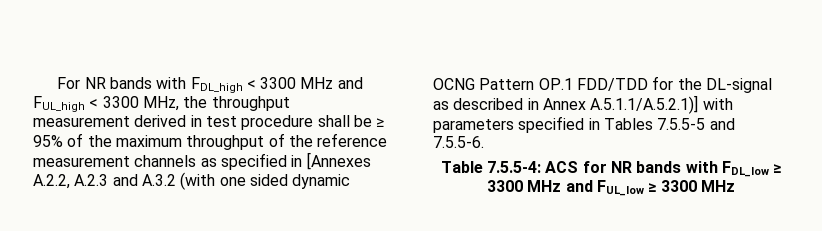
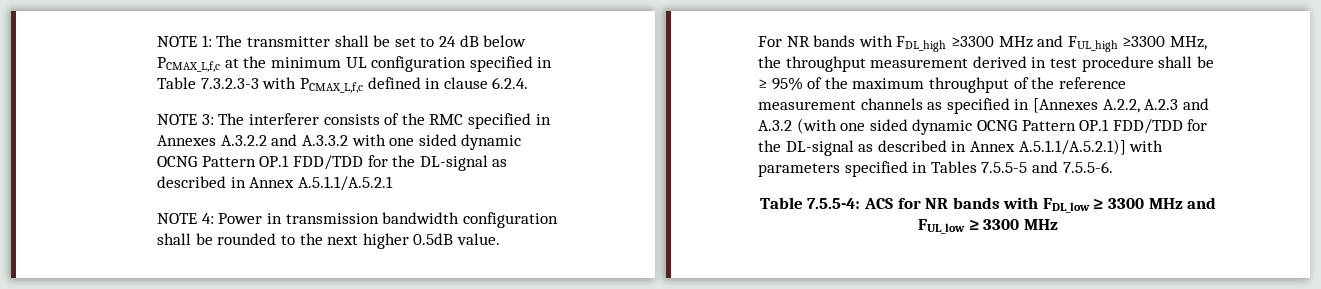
+ NOTE 1: The transmitter shall be set to 24 dB below PCMAX_L,f,c at the minimum UL configuration specified in Table 7.3.2.3-3 with PCMAX_L,f,c defined in clause 6.2.4.
+ NOTE 3: The interferer consists of the RMC specified in Annexes A.3.2.2 and A.3.3.2 with one sided dynamic OCNG Pattern OP.1 FDD/TDD for the DL-signal as described in Annex A.5.1.1/A.5.2.1
+ NOTE 4: Power in transmission bandwidth configuration shall be rounded to the next higher 0.5dB value.
- For NR bands with FDL_high < 3300 MHz and FUL_high < 3300 MHz, the throughput measurement derived in test procedure shall be ≥ 95% of the maximum throughput of the reference measurement channels as specified in [Annexes A.2.2, A.2.3 and A.3.2 (with one sided dynamic OCNG Pattern OP.1 FDD/TDD for the DL-signal as described in Annex A.5.1.1/A.5.2.1)] with parameters specified in Tables 7.5.5-5 and 7.5.5-6.
+ For NR bands with FDL_high ≥3300 MHz and FUL_high ≥3300 MHz, the throughput measurement derived in test procedure shall be ≥ 95% of the maximum throughput of the reference measurement channels as specified in [Annexes A.2.2, A.2.3 and A.3.2 (with one sided dynamic OCNG Pattern OP.1 FDD/TDD for the DL-signal as described in Annex A.5.1.1/A.5.2.1)] with parameters specified in Tables 7.5.5-5 and 7.5.5-6.

